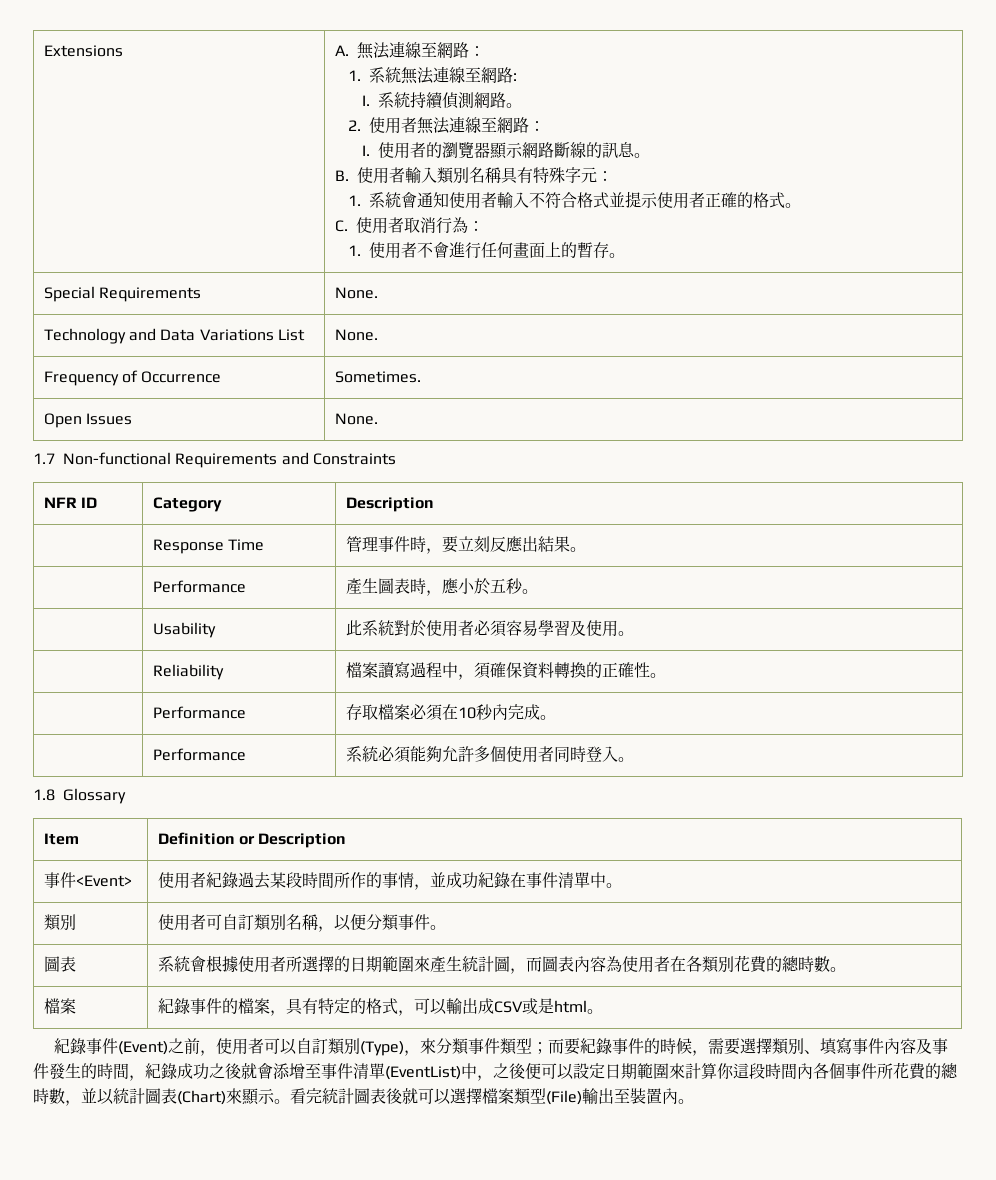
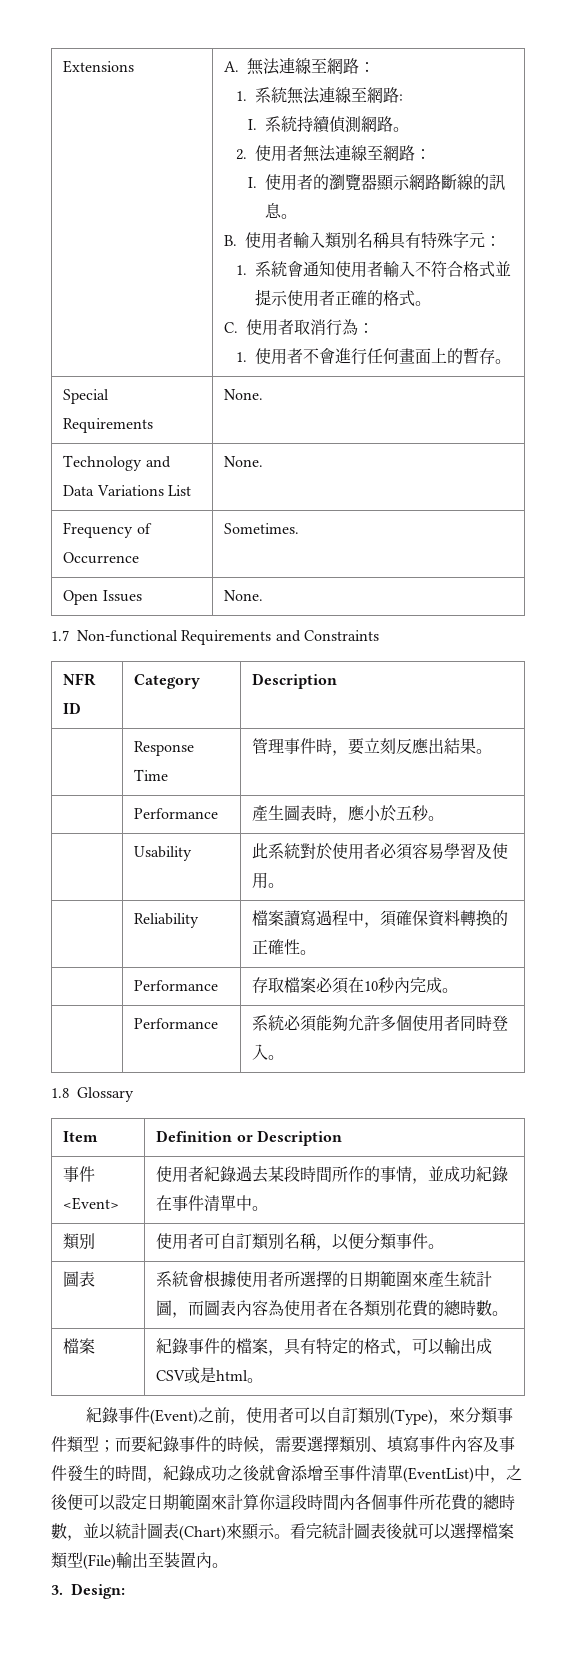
+ 3. Design:

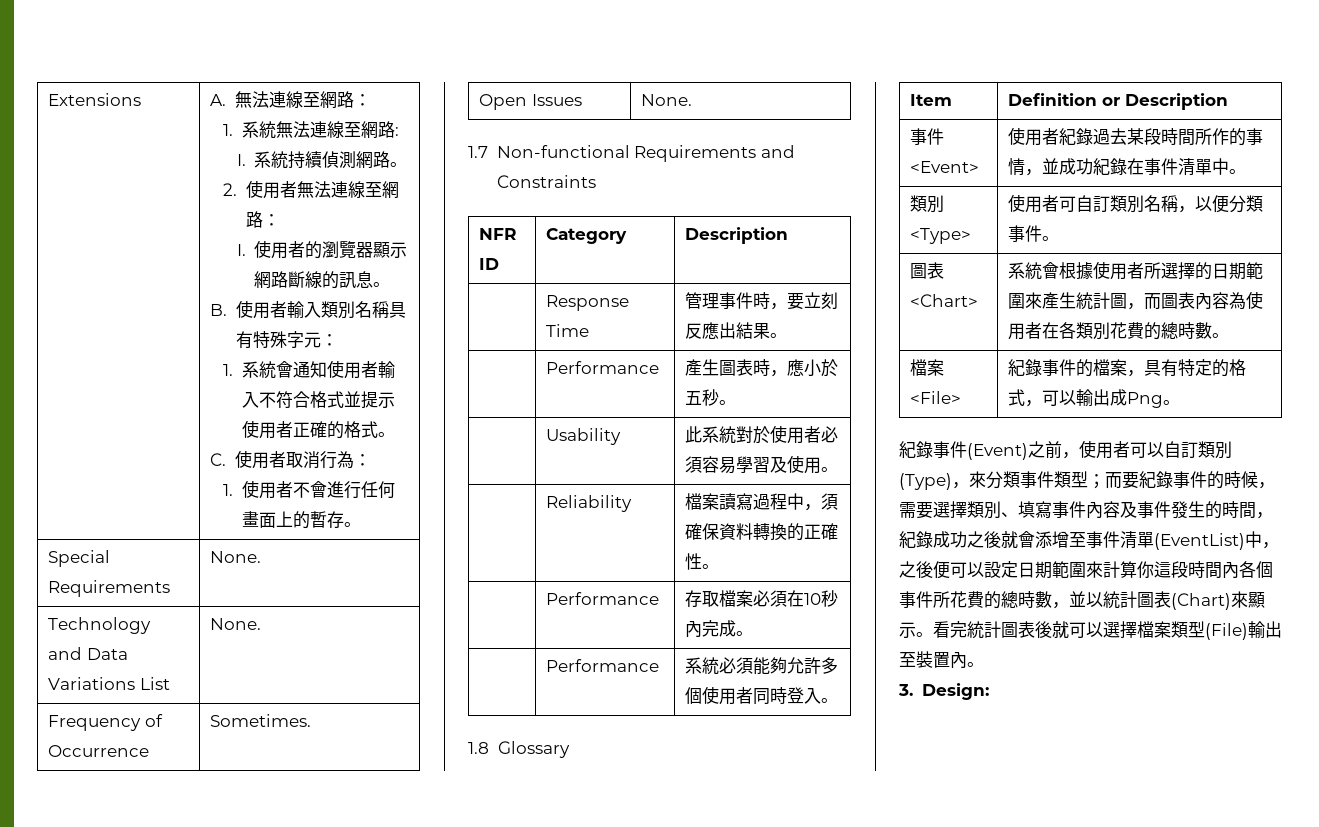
- 類別 | 使用者可自訂類別名稱，以便分類事件。
+ 類別<Type> | 使用者可自訂類別名稱，以便分類事件。
- 圖表 | 系統會根據使用者所選擇的日期範圍來產生統計圖，而圖表內容為使用者在各類別花費的總時數。
+ 圖表<Chart> | 系統會根據使用者所選擇的日期範圍來產生統計圖，而圖表內容為使用者在各類別花費的總時數。
- 檔案 | 紀錄事件的檔案，具有特定的格式，可以輸出成CSV或是html。
+ 檔案<File> | 紀錄事件的檔案，具有特定的格式，可以輸出成Png。

